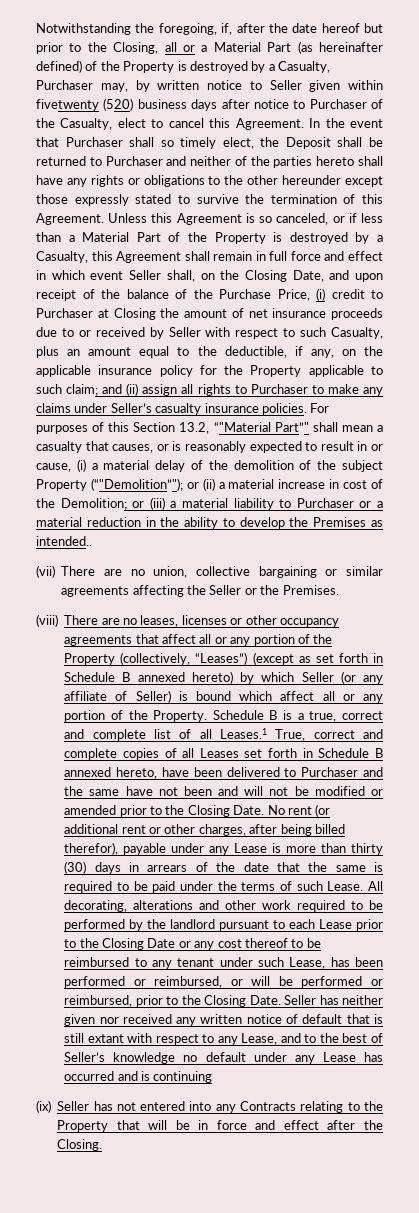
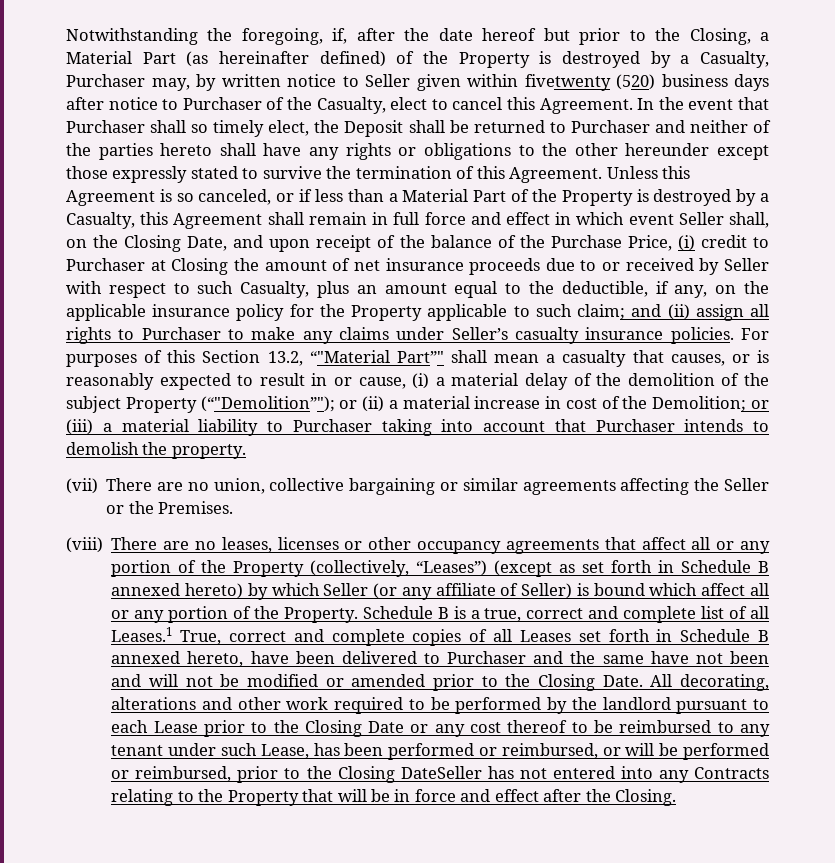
- Notwithstanding the foregoing, if, after the date hereof but prior to the Closing, all or a Material Part (as hereinafter defined) of the Property is destroyed by a Casualty, Purchaser may, by written notice to Seller given within fivetwenty (520) business days after notice to Purchaser of the Casualty, elect to cancel this Agreement.
+ Notwithstanding the foregoing, if, after the date hereof but prior to the Closing, a Material Part (as hereinafter defined) of the Property is destroyed by a Casualty, Purchaser may, by written notice to Seller given within fivetwenty (520) business days after notice to Purchaser of the Casualty, elect to cancel this Agreement.
- For purposes of this Section 13.2, “"Material Part”" shall mean a casualty that causes, or is reasonably expected to result in or cause, (i) a material delay of the demolition of the subject Property (“"Demolition”"); or (ii) a material increase in cost of the Demolition; or (iii) a material liability to Purchaser or a material reduction in the ability to develop the Premises as intended..
+ For purposes of this Section 13.2, “"Material Part”" shall mean a casualty that causes, or is reasonably expected to result in or cause, (i) a material delay of the demolition of the subject Property (“"Demolition”"); or (ii) a material increase in cost of the Demolition; or (iii) a material liability to Purchaser taking into account that Purchaser intends to demolish the property.
- No rent (or additional rent or other charges, after being billed therefor), payable under any Lease is more than thirty (30) days in arrears of the date that the same is required to be paid under the terms of such Lease.
- All decorating, alterations and other work required to be performed by the landlord pursuant to each Lease prior to the Closing Date or any cost thereof to be reimbursed to any tenant under such Lease, has been performed or reimbursed, or will be performed or reimbursed, prior to the Closing Date. Seller has neither given nor received any written notice of default that is still extant with respect to any Lease, and to the best of Seller’s knowledge no default under any Lease has occurred and is continuing
- (ix) Seller has not entered into any Contracts relating to the Property that will be in force and effect after the Closing.
+ All decorating, alterations and other work required to be performed by the landlord pursuant to each Lease prior to the Closing Date or any cost thereof to be reimbursed to any tenant under such Lease, has been performed or reimbursed, or will be performed or reimbursed, prior to the Closing DateSeller has not entered into any Contracts relating to the Property that will be in force and effect after the Closing.

